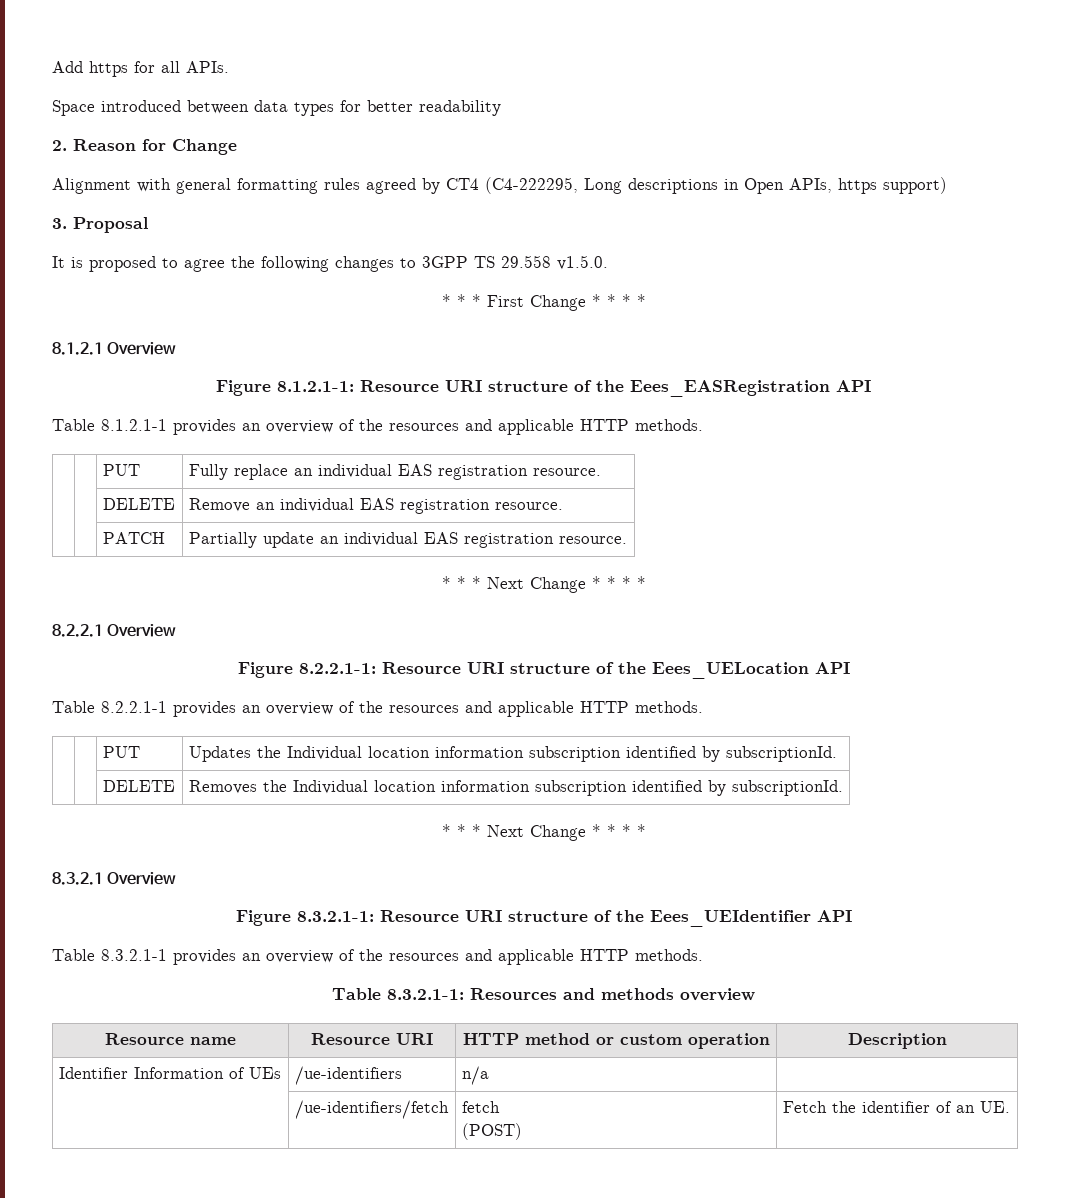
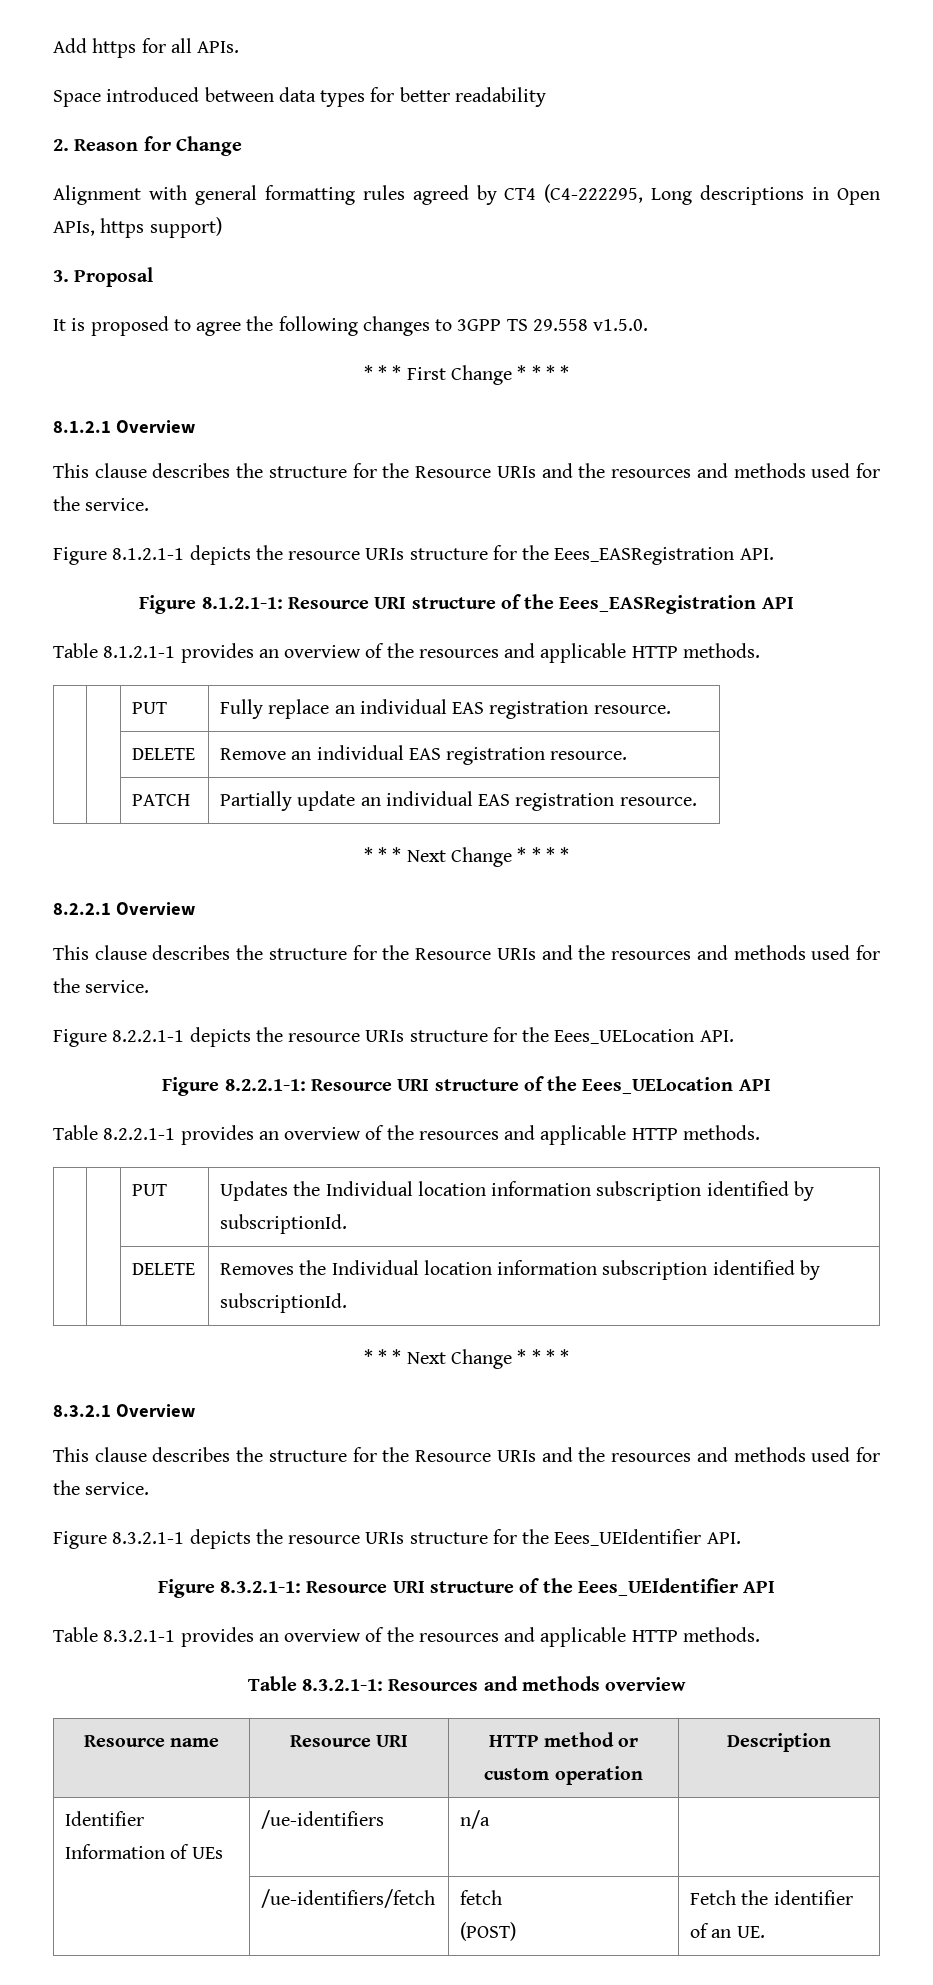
  8.1.2.1 Overview
+ This clause describes the structure for the Resource URIs and the resources and methods used for the service.
+ Figure 8.1.2.1-1 depicts the resource URIs structure for the Eees_EASRegistration API.
  8.2.2.1 Overview
+ This clause describes the structure for the Resource URIs and the resources and methods used for the service.
+ Figure 8.2.2.1-1 depicts the resource URIs structure for the Eees_UELocation API.
  8.3.2.1 Overview
+ This clause describes the structure for the Resource URIs and the resources and methods used for the service.
+ Figure 8.3.2.1-1 depicts the resource URIs structure for the Eees_UEIdentifier API.

